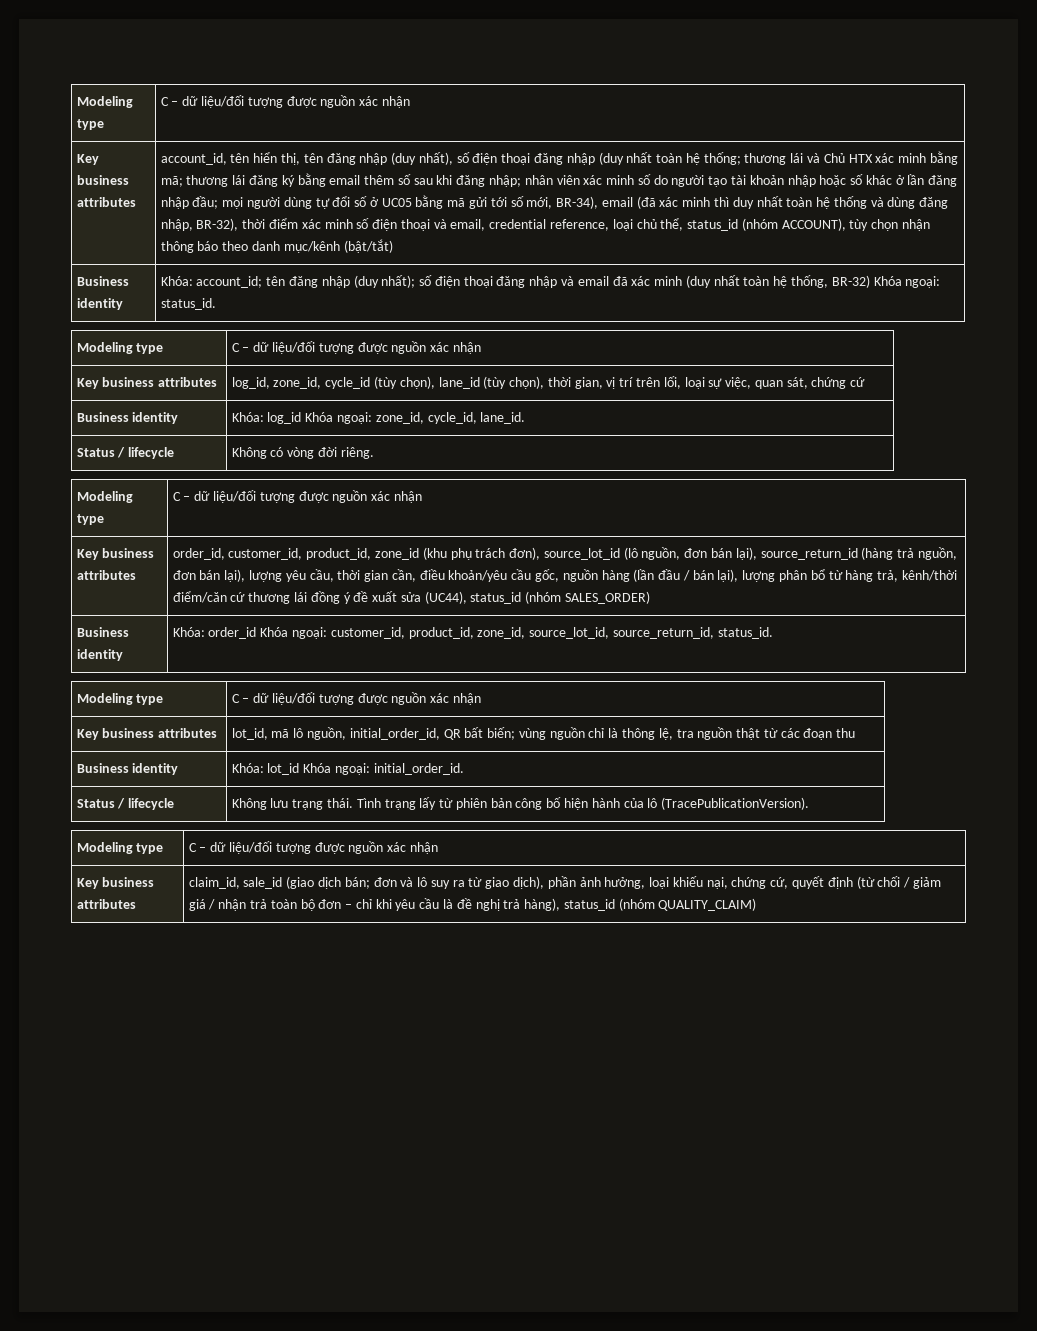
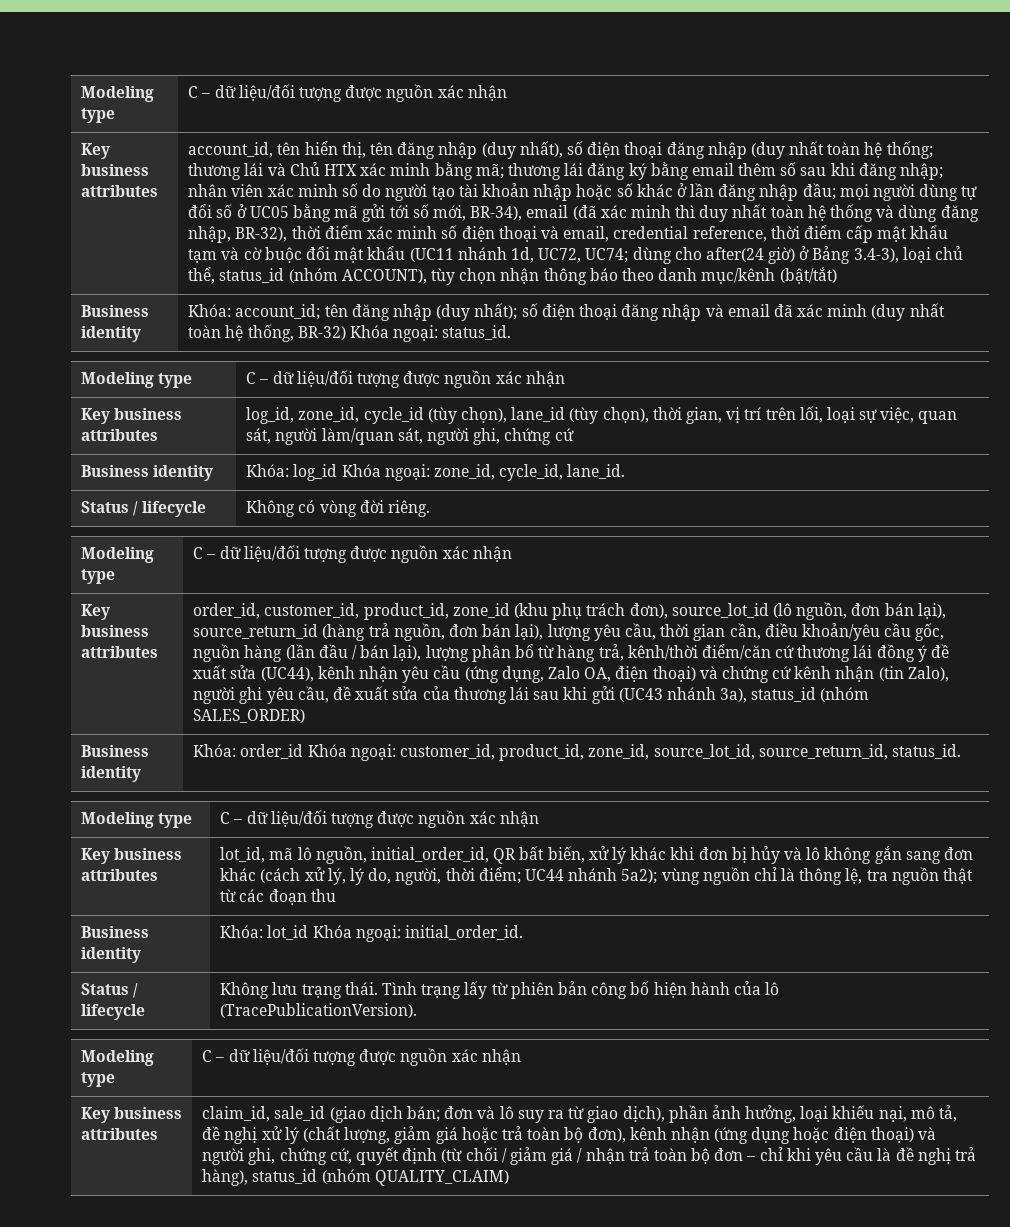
- mọi người dùng tự đổi số ở UC05 bằng mã gửi tới số mới, BR-34), email (đã xác minh thì duy nhất toàn hệ thống và dùng đăng nhập, BR-32), thời điểm xác minh số điện thoại và email, credential reference, loại chủ thể, status_id (nhóm ACCOUNT), tùy chọn nhận thông báo theo danh mục/kênh (bật/tắt)
+ mọi người dùng tự đổi số ở UC05 bằng mã gửi tới số mới, BR-34), email (đã xác minh thì duy nhất toàn hệ thống và dùng đăng nhập, BR-32), thời điểm xác minh số điện thoại và email, credential reference, thời điểm cấp mật khẩu tạm và cờ buộc đổi mật khẩu (UC11 nhánh 1d, UC72, UC74; dùng cho after(24 giờ) ở Bảng 3.4-3), loại chủ thể, status_id (nhóm ACCOUNT), tùy chọn nhận thông báo theo danh mục/kênh (bật/tắt)
- Key business attributes | log_id, zone_id, cycle_id (tùy chọn), lane_id (tùy chọn), thời gian, vị trí trên lối, loại sự việc, quan sát, chứng cứ
+ Key business attributes | log_id, zone_id, cycle_id (tùy chọn), lane_id (tùy chọn), thời gian, vị trí trên lối, loại sự việc, quan sát, người làm/quan sát, người ghi, chứng cứ
- order_id, customer_id, product_id, zone_id (khu phụ trách đơn), source_lot_id (lô nguồn, đơn bán lại), source_return_id (hàng trả nguồn, đơn bán lại), lượng yêu cầu, thời gian cần, điều khoản/yêu cầu gốc, nguồn hàng (lần đầu / bán lại), lượng phân bổ từ hàng trả, kênh/thời điểm/căn cứ thương lái đồng ý đề xuất sửa (UC44), status_id (nhóm SALES_ORDER)
+ order_id, customer_id, product_id, zone_id (khu phụ trách đơn), source_lot_id (lô nguồn, đơn bán lại), source_return_id (hàng trả nguồn, đơn bán lại), lượng yêu cầu, thời gian cần, điều khoản/yêu cầu gốc, nguồn hàng (lần đầu / bán lại), lượng phân bổ từ hàng trả, kênh/thời điểm/căn cứ thương lái đồng ý đề xuất sửa (UC44), kênh nhận yêu cầu (ứng dụng, Zalo OA, điện thoại) và chứng cứ kênh nhận (tin Zalo), người ghi yêu cầu, đề xuất sửa của thương lái sau khi gửi (UC43 nhánh 3a), status_id (nhóm SALES_ORDER)
- lot_id, mã lô nguồn, initial_order_id, QR bất biến; vùng nguồn chỉ là thông lệ, tra nguồn thật từ các đoạn thu
+ lot_id, mã lô nguồn, initial_order_id, QR bất biến, xử lý khác khi đơn bị hủy và lô không gắn sang đơn khác (cách xử lý, lý do, người, thời điểm; UC44 nhánh 5a2); vùng nguồn chỉ là thông lệ, tra nguồn thật từ các đoạn thu
- claim_id, sale_id (giao dịch bán; đơn và lô suy ra từ giao dịch), phần ảnh hưởng, loại khiếu nại, chứng cứ, quyết định (từ chối / giảm giá / nhận trả toàn bộ đơn – chỉ khi yêu cầu là đề nghị trả hàng), status_id (nhóm QUALITY_CLAIM)
+ claim_id, sale_id (giao dịch bán; đơn và lô suy ra từ giao dịch), phần ảnh hưởng, loại khiếu nại, mô tả, đề nghị xử lý (chất lượng, giảm giá hoặc trả toàn bộ đơn), kênh nhận (ứng dụng hoặc điện thoại) và người ghi, chứng cứ, quyết định (từ chối / giảm giá / nhận trả toàn bộ đơn – chỉ khi yêu cầu là đề nghị trả hàng), status_id (nhóm QUALITY_CLAIM)

